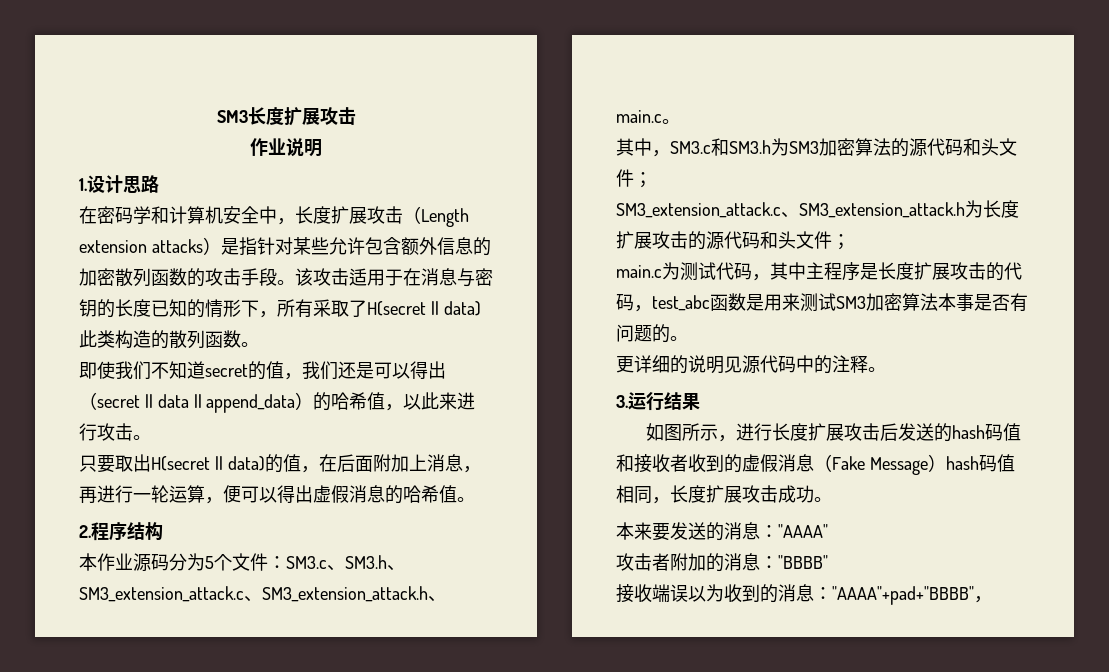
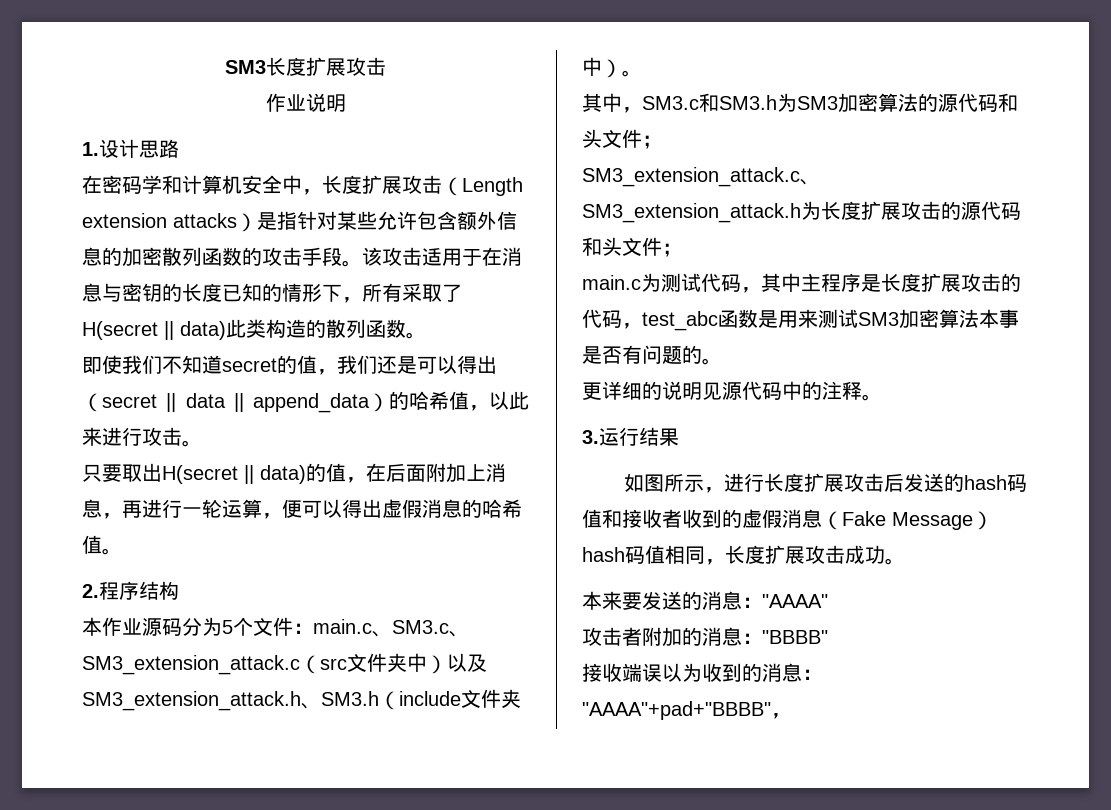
- 本作业源码分为5个文件：SM3.c、SM3.h、SM3_extension_attack.c、SM3_extension_attack.h、main.c。
+ 本作业源码分为5个文件：main.c、SM3.c、SM3_extension_attack.c（src文件夹中）以及SM3_extension_attack.h、SM3.h（include文件夹中）。

